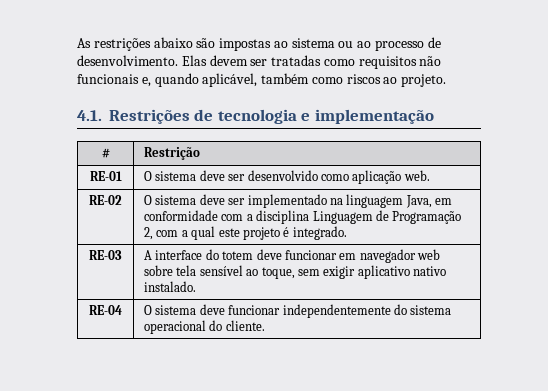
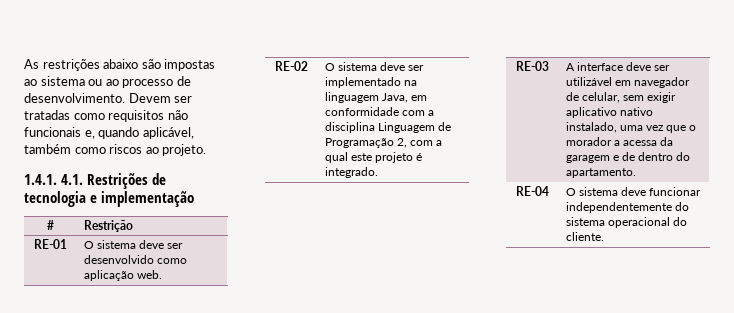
- Elas devem ser tratadas como requisitos não funcionais e, quando aplicável, também como riscos ao projeto.
+ Devem ser tratadas como requisitos não funcionais e, quando aplicável, também como riscos ao projeto.
- 4.1. Restrições de tecnologia e implementação
+ 1.4.1. 4.1. Restrições de tecnologia e implementação
- RE-03 | A interface do totem deve funcionar em navegador web sobre tela sensível ao toque, sem exigir aplicativo nativo instalado.
+ RE-03 | A interface deve ser utilizável em navegador de celular, sem exigir aplicativo nativo instalado, uma vez que o morador a acessa da garagem e de dentro do apartamento.

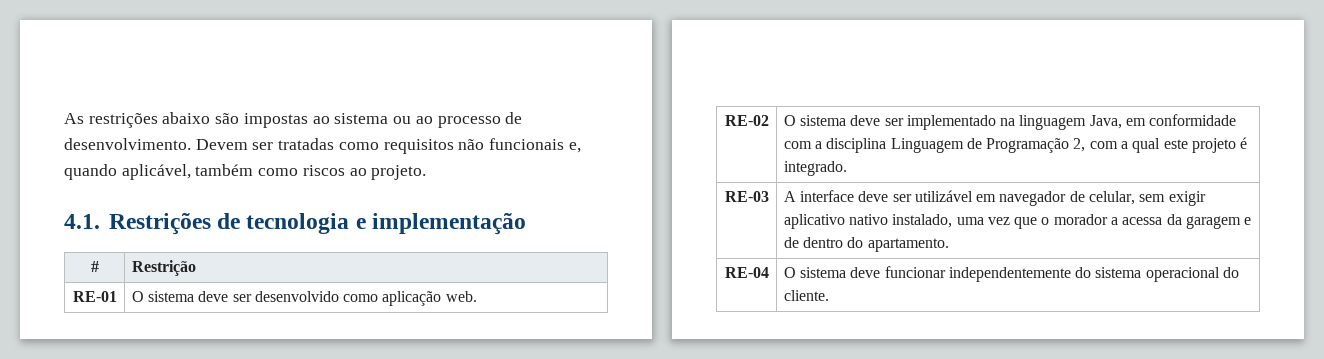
- 1.4.1. 4.1. Restrições de tecnologia e implementação
+ 4.1. Restrições de tecnologia e implementação

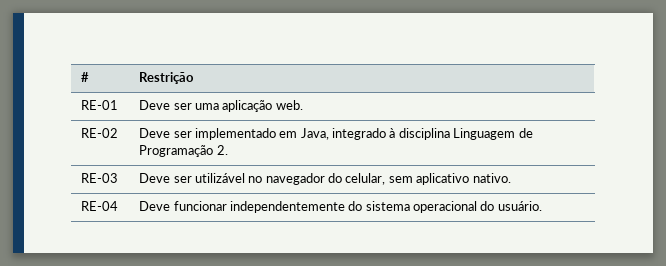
- As restrições abaixo são impostas ao sistema ou ao processo de desenvolvimento. Devem ser tratadas como requisitos não funcionais e, quando aplicável, também como riscos ao projeto.
- 4.1. Restrições de tecnologia e implementação
  # | Restrição
- RE-01 | O sistema deve ser desenvolvido como aplicação web.
- RE-02 | O sistema deve ser implementado na linguagem Java, em conformidade com a disciplina Linguagem de Programação 2, com a qual este projeto é integrado.
- RE-03 | A interface deve ser utilizável em navegador de celular, sem exigir aplicativo nativo instalado, uma vez que o morador a acessa da garagem e de dentro do apartamento.
- RE-04 | O sistema deve funcionar independentemente do sistema operacional do cliente.
+ RE-01 | Deve ser uma aplicação web.
+ RE-02 | Deve ser implementado em Java, integrado à disciplina Linguagem de Programação 2.
+ RE-03 | Deve ser utilizável no navegador do celular, sem aplicativo nativo.
+ RE-04 | Deve funcionar independentemente do sistema operacional do usuário.

